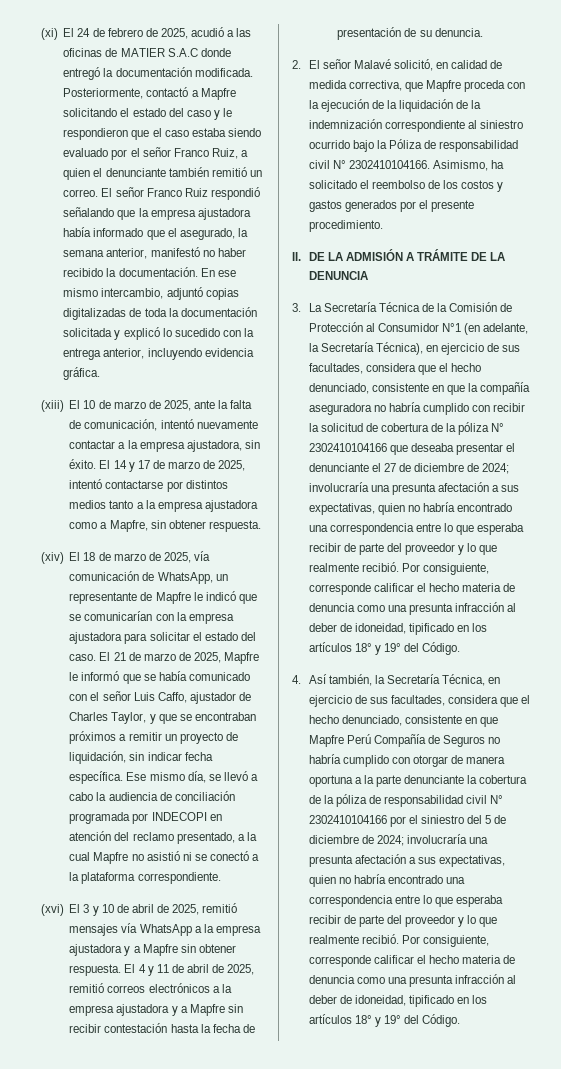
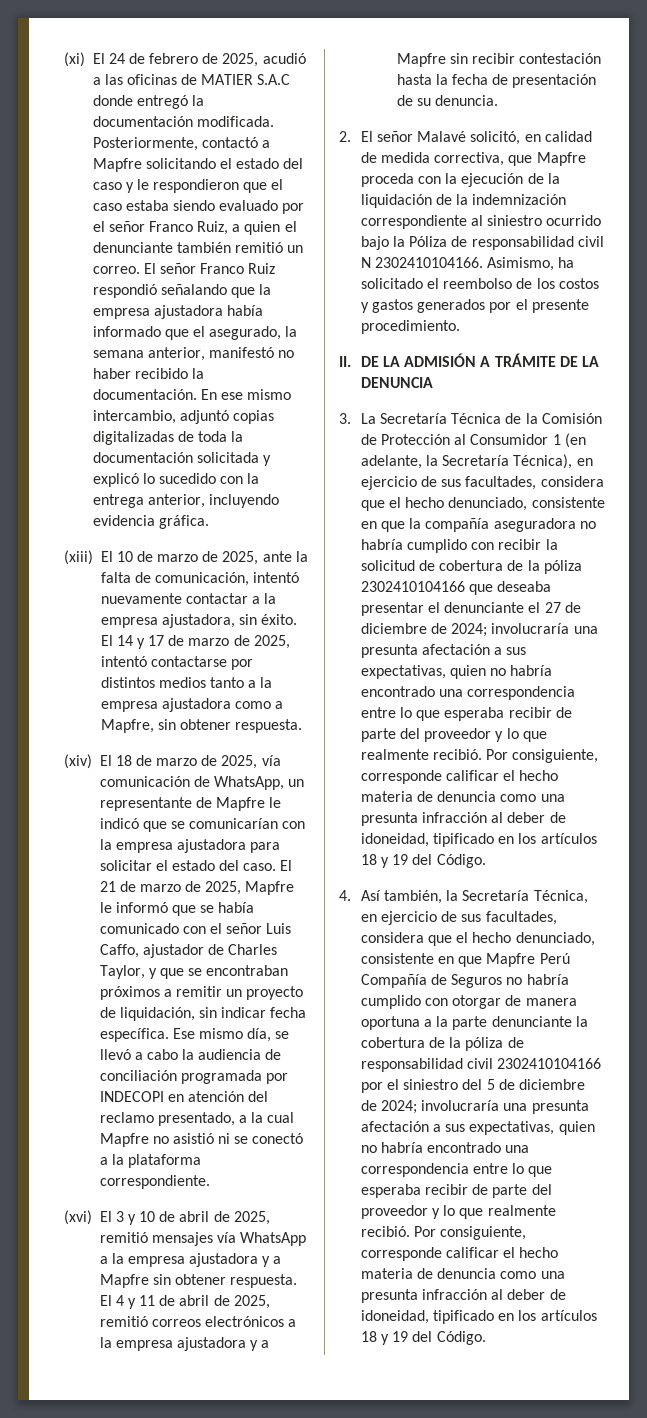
- 2. El señor Malavé solicitó, en calidad de medida correctiva, que Mapfre proceda con la ejecución de la liquidación de la indemnización correspondiente al siniestro ocurrido bajo la Póliza de responsabilidad civil N° 2302410104166.
+ 2. El señor Malavé solicitó, en calidad de medida correctiva, que Mapfre proceda con la ejecución de la liquidación de la indemnización correspondiente al siniestro ocurrido bajo la Póliza de responsabilidad civil N 2302410104166.
- 3. La Secretaría Técnica de la Comisión de Protección al Consumidor N°1 (en adelante, la Secretaría Técnica), en ejercicio de sus facultades, considera que el hecho denunciado, consistente en que la compañía aseguradora no habría cumplido con recibir la solicitud de cobertura de la póliza N° 2302410104166 que deseaba presentar el denunciante el 27 de diciembre de 2024; involucraría una presunta afectación a sus expectativas, quien no habría encontrado una correspondencia entre lo que esperaba recibir de parte del proveedor y lo que realmente recibió. Por consiguiente, corresponde calificar el hecho materia de denuncia como una presunta infracción al deber de idoneidad, tipificado en los artículos 18° y 19° del Código.
+ 3. La Secretaría Técnica de la Comisión de Protección al Consumidor 1 (en adelante, la Secretaría Técnica), en ejercicio de sus facultades, considera que el hecho denunciado, consistente en que la compañía aseguradora no habría cumplido con recibir la solicitud de cobertura de la póliza 2302410104166 que deseaba presentar el denunciante el 27 de diciembre de 2024; involucraría una presunta afectación a sus expectativas, quien no habría encontrado una correspondencia entre lo que esperaba recibir de parte del proveedor y lo que realmente recibió. Por consiguiente, corresponde calificar el hecho materia de denuncia como una presunta infracción al deber de idoneidad, tipificado en los artículos 18 y 19 del Código.
- 4. Así también, la Secretaría Técnica, en ejercicio de sus facultades, considera que el hecho denunciado, consistente en que Mapfre Perú Compañía de Seguros no habría cumplido con otorgar de manera oportuna a la parte denunciante la cobertura de la póliza de responsabilidad civil N° 2302410104166 por el siniestro del 5 de diciembre de 2024; involucraría una presunta afectación a sus expectativas, quien no habría encontrado una correspondencia entre lo que esperaba recibir de parte del proveedor y lo que realmente recibió. Por consiguiente, corresponde calificar el hecho materia de denuncia como una presunta infracción al deber de idoneidad, tipificado en los artículos 18° y 19° del Código.
+ 4. Así también, la Secretaría Técnica, en ejercicio de sus facultades, considera que el hecho denunciado, consistente en que Mapfre Perú Compañía de Seguros no habría cumplido con otorgar de manera oportuna a la parte denunciante la cobertura de la póliza de responsabilidad civil 2302410104166 por el siniestro del 5 de diciembre de 2024; involucraría una presunta afectación a sus expectativas, quien no habría encontrado una correspondencia entre lo que esperaba recibir de parte del proveedor y lo que realmente recibió. Por consiguiente, corresponde calificar el hecho materia de denuncia como una presunta infracción al deber de idoneidad, tipificado en los artículos 18 y 19 del Código.

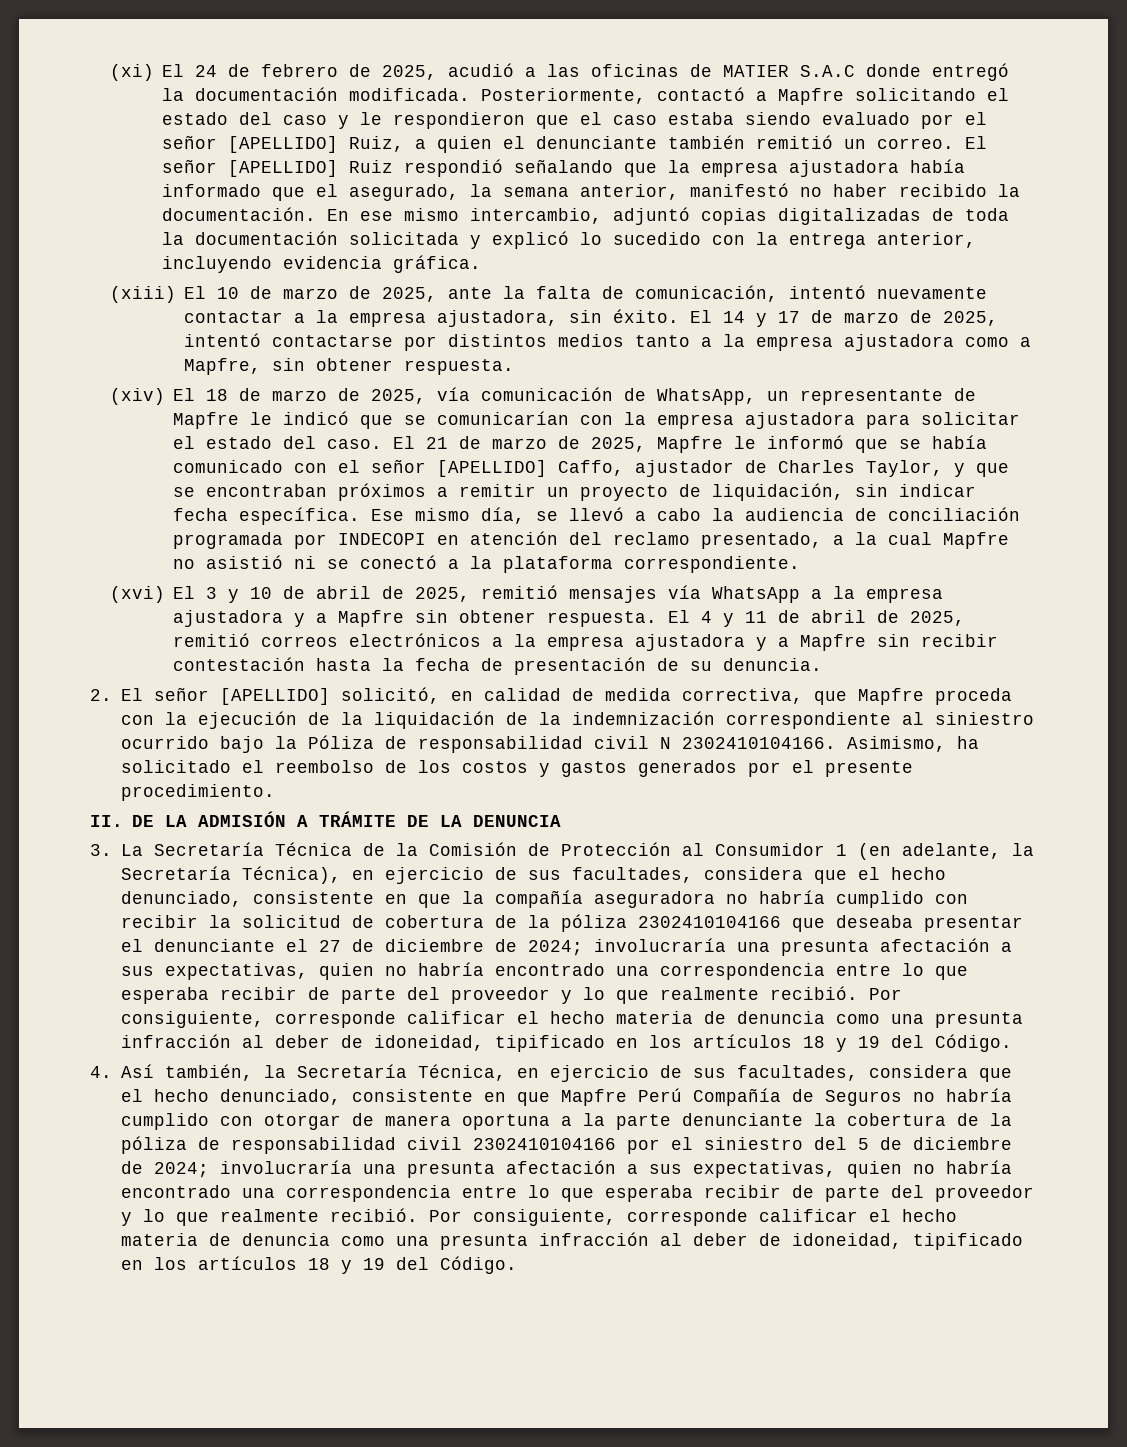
- Posteriormente, contactó a Mapfre solicitando el estado del caso y le respondieron que el caso estaba siendo evaluado por el señor Franco Ruiz, a quien el denunciante también remitió un correo.
+ Posteriormente, contactó a Mapfre solicitando el estado del caso y le respondieron que el caso estaba siendo evaluado por el señor [APELLIDO] Ruiz, a quien el denunciante también remitió un correo.
- El señor Franco Ruiz respondió señalando que la empresa ajustadora había informado que el asegurado, la semana anterior, manifestó no haber recibido la documentación.
+ El señor [APELLIDO] Ruiz respondió señalando que la empresa ajustadora había informado que el asegurado, la semana anterior, manifestó no haber recibido la documentación.
- El 21 de marzo de 2025, Mapfre le informó que se había comunicado con el señor Luis Caffo, ajustador de Charles Taylor, y que se encontraban próximos a remitir un proyecto de liquidación, sin indicar fecha específica.
+ El 21 de marzo de 2025, Mapfre le informó que se había comunicado con el señor [APELLIDO] Caffo, ajustador de Charles Taylor, y que se encontraban próximos a remitir un proyecto de liquidación, sin indicar fecha específica.
- 2. El señor Malavé solicitó, en calidad de medida correctiva, que Mapfre proceda con la ejecución de la liquidación de la indemnización correspondiente al siniestro ocurrido bajo la Póliza de responsabilidad civil N 2302410104166.
+ 2. El señor [APELLIDO] solicitó, en calidad de medida correctiva, que Mapfre proceda con la ejecución de la liquidación de la indemnización correspondiente al siniestro ocurrido bajo la Póliza de responsabilidad civil N 2302410104166.

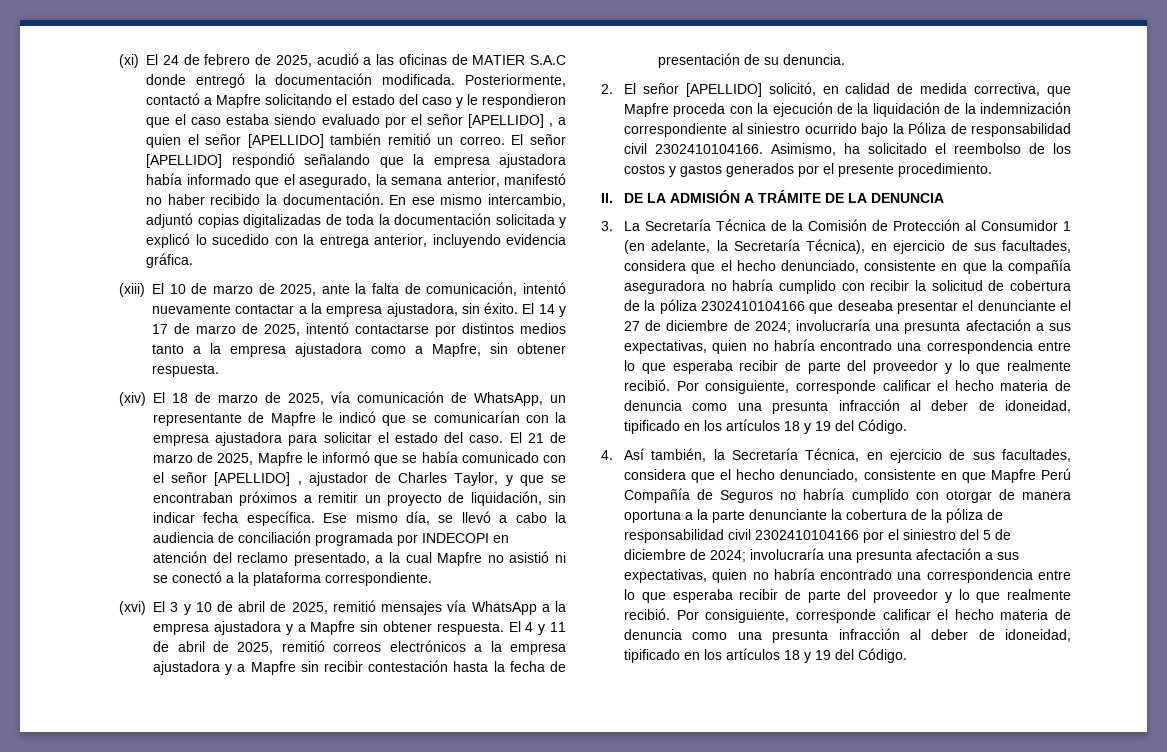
- Posteriormente, contactó a Mapfre solicitando el estado del caso y le respondieron que el caso estaba siendo evaluado por el señor [APELLIDO] Ruiz, a quien el denunciante también remitió un correo.
+ Posteriormente, contactó a Mapfre solicitando el estado del caso y le respondieron que el caso estaba siendo evaluado por el señor [APELLIDO] , a quien el señor [APELLIDO] también remitió un correo.
- El señor [APELLIDO] Ruiz respondió señalando que la empresa ajustadora había informado que el asegurado, la semana anterior, manifestó no haber recibido la documentación.
+ El señor [APELLIDO] respondió señalando que la empresa ajustadora había informado que el asegurado, la semana anterior, manifestó no haber recibido la documentación.
- El 21 de marzo de 2025, Mapfre le informó que se había comunicado con el señor [APELLIDO] Caffo, ajustador de Charles Taylor, y que se encontraban próximos a remitir un proyecto de liquidación, sin indicar fecha específica.
+ El 21 de marzo de 2025, Mapfre le informó que se había comunicado con el señor [APELLIDO] , ajustador de Charles Taylor, y que se encontraban próximos a remitir un proyecto de liquidación, sin indicar fecha específica.
- 2. El señor [APELLIDO] solicitó, en calidad de medida correctiva, que Mapfre proceda con la ejecución de la liquidación de la indemnización correspondiente al siniestro ocurrido bajo la Póliza de responsabilidad civil N 2302410104166.
+ 2. El señor [APELLIDO] solicitó, en calidad de medida correctiva, que Mapfre proceda con la ejecución de la liquidación de la indemnización correspondiente al siniestro ocurrido bajo la Póliza de responsabilidad civil 2302410104166.

